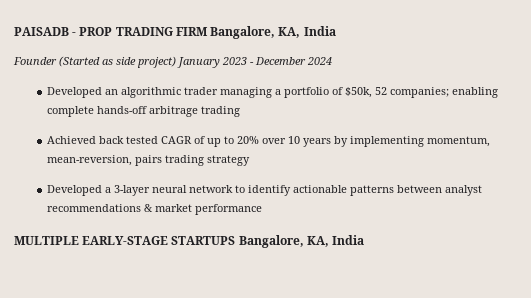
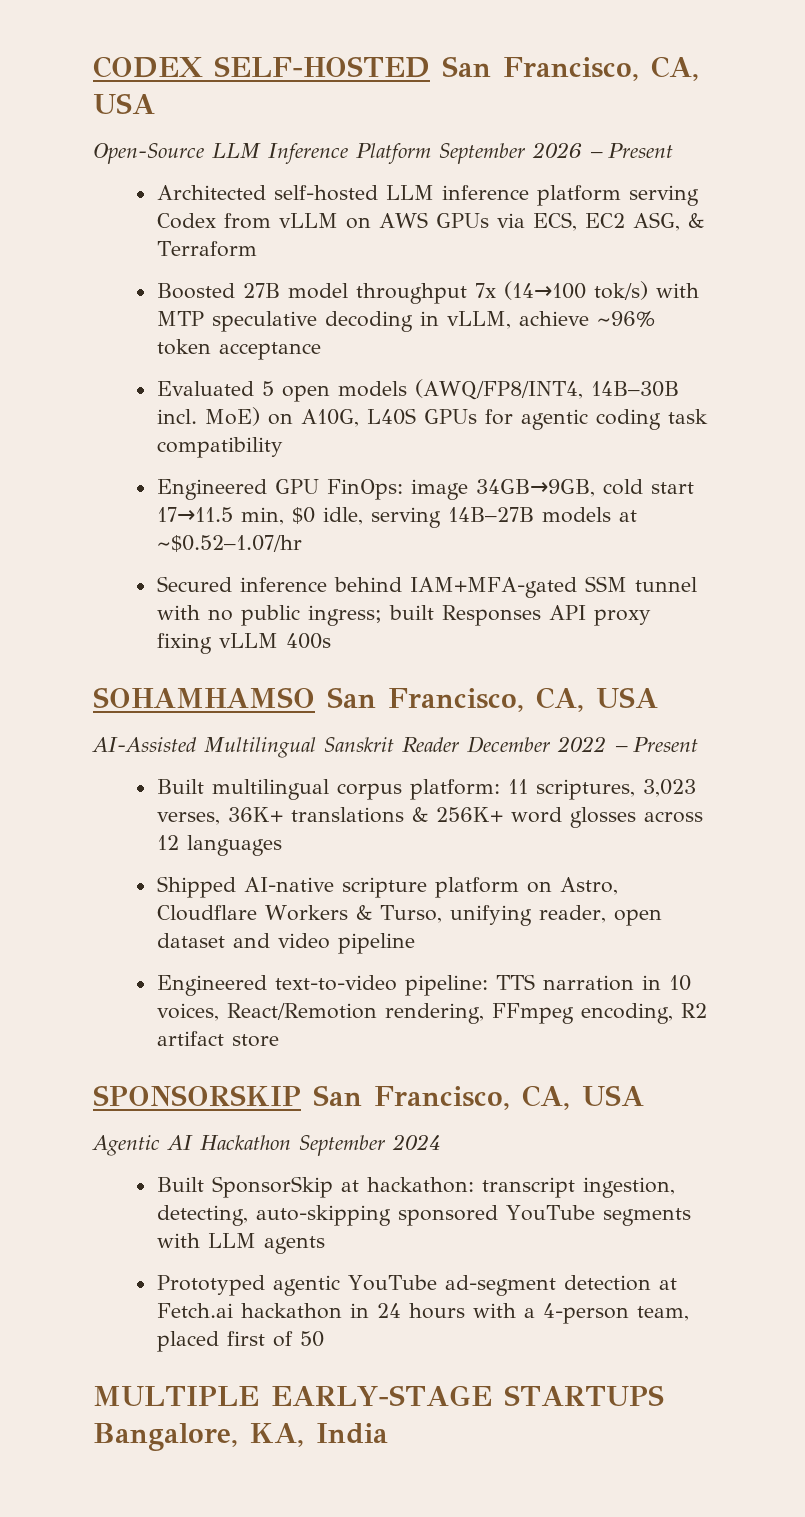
- PAISADB - PROP TRADING FIRM Bangalore, KA, India
- Founder (Started as side project) January 2023 - December 2024
- Developed an algorithmic trader managing a portfolio of $50k, 52 companies; enabling complete hands-off arbitrage trading
- Achieved back tested CAGR of up to 20% over 10 years by implementing momentum, mean-reversion, pairs trading strategy
- Developed a 3-layer neural network to identify actionable patterns between analyst recommendations & market performance
+ CODEX SELF-HOSTED San Francisco, CA, USA
+ Open-Source LLM Inference Platform September 2026 – Present
+ Architected self-hosted LLM inference platform serving Codex from vLLM on AWS GPUs via ECS, EC2 ASG, & Terraform
+ Boosted 27B model throughput 7x (14→100 tok/s) with MTP speculative decoding in vLLM, achieve ~96% token acceptance
+ Evaluated 5 open models (AWQ/FP8/INT4, 14B–30B incl. MoE) on A10G, L40S GPUs for agentic coding task compatibility
+ Engineered GPU FinOps: image 34GB→9GB, cold start 17→11.5 min, $0 idle, serving 14B–27B models at ~$0.52–1.07/hr
+ Secured inference behind IAM+MFA-gated SSM tunnel with no public ingress; built Responses API proxy fixing vLLM 400s
+ SOHAMHAMSO San Francisco, CA, USA
+ AI-Assisted Multilingual Sanskrit Reader December 2022 – Present
+ Built multilingual corpus platform: 11 scriptures, 3,023 verses, 36K+ translations & 256K+ word glosses across 12 languages
+ Shipped AI-native scripture platform on Astro, Cloudflare Workers & Turso, unifying reader, open dataset and video pipeline
+ Engineered text-to-video pipeline: TTS narration in 10 voices, React/Remotion rendering, FFmpeg encoding, R2 artifact store
+ SPONSORSKIP San Francisco, CA, USA
+ Agentic AI Hackathon September 2024
+ Built SponsorSkip at hackathon: transcript ingestion, detecting, auto-skipping sponsored YouTube segments with LLM agents
+ Prototyped agentic YouTube ad-segment detection at Fetch.ai hackathon in 24 hours with a 4-person team, placed first of 50

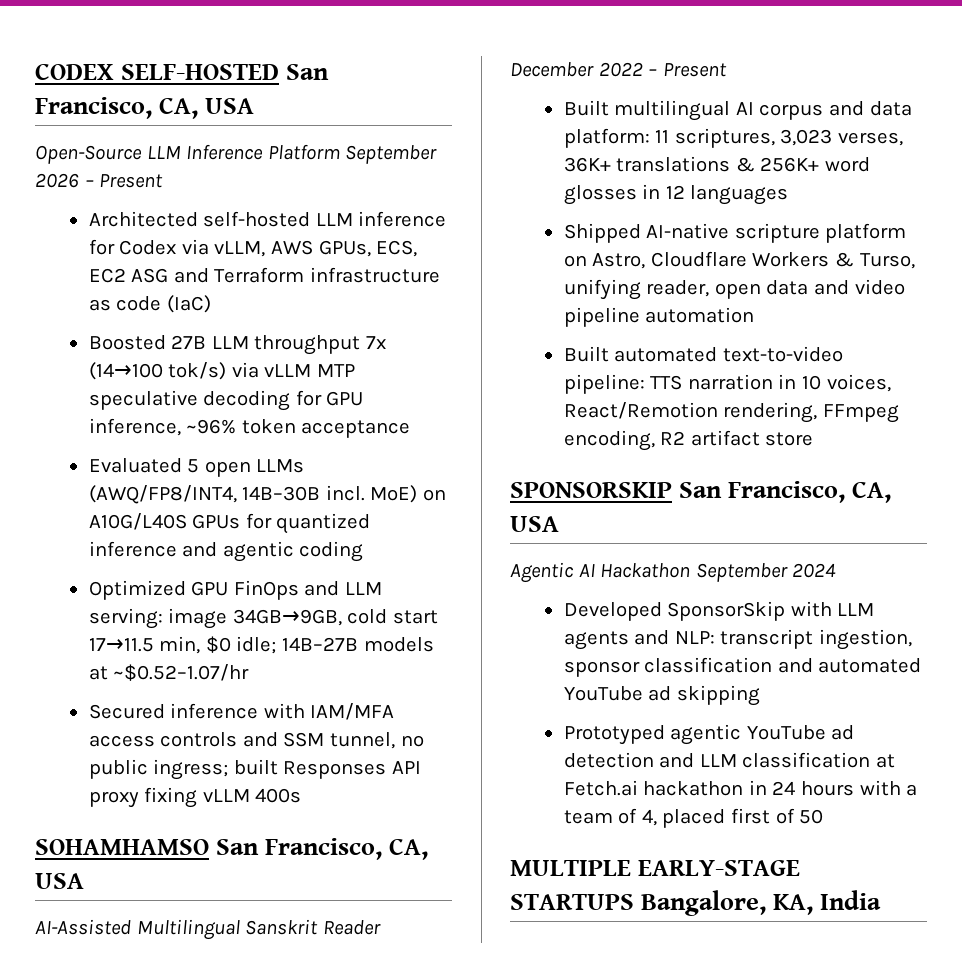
- Architected self-hosted LLM inference platform serving Codex from vLLM on AWS GPUs via ECS, EC2 ASG, & Terraform
+ Architected self-hosted LLM inference for Codex via vLLM, AWS GPUs, ECS, EC2 ASG and Terraform infrastructure as code (IaC)
- Boosted 27B model throughput 7x (14→100 tok/s) with MTP speculative decoding in vLLM, achieve ~96% token acceptance
+ Boosted 27B LLM throughput 7x (14→100 tok/s) via vLLM MTP speculative decoding for GPU inference, ~96% token acceptance
- Evaluated 5 open models (AWQ/FP8/INT4, 14B–30B incl. MoE) on A10G, L40S GPUs for agentic coding task compatibility
- Engineered GPU FinOps: image 34GB→9GB, cold start 17→11.5 min, $0 idle, serving 14B–27B models at ~$0.52–1.07/hr
+ Evaluated 5 open LLMs (AWQ/FP8/INT4, 14B–30B incl. MoE) on A10G/L40S GPUs for quantized inference and agentic coding
+ Optimized GPU FinOps and LLM serving: image 34GB→9GB, cold start 17→11.5 min, $0 idle; 14B–27B models at ~$0.52–1.07/hr
- Secured inference behind IAM+MFA-gated SSM tunnel with no public ingress; built Responses API proxy fixing vLLM 400s
+ Secured inference with IAM/MFA access controls and SSM tunnel, no public ingress; built Responses API proxy fixing vLLM 400s
- Built multilingual corpus platform: 11 scriptures, 3,023 verses, 36K+ translations & 256K+ word glosses across 12 languages
+ Built multilingual AI corpus and data platform: 11 scriptures, 3,023 verses, 36K+ translations & 256K+ word glosses in 12 languages
- Shipped AI-native scripture platform on Astro, Cloudflare Workers & Turso, unifying reader, open dataset and video pipeline
- Engineered text-to-video pipeline: TTS narration in 10 voices, React/Remotion rendering, FFmpeg encoding, R2 artifact store
+ Shipped AI-native scripture platform on Astro, Cloudflare Workers & Turso, unifying reader, open data and video pipeline automation
+ Built automated text-to-video pipeline: TTS narration in 10 voices, React/Remotion rendering, FFmpeg encoding, R2 artifact store
- Built SponsorSkip at hackathon: transcript ingestion, detecting, auto-skipping sponsored YouTube segments with LLM agents
- Prototyped agentic YouTube ad-segment detection at Fetch.ai hackathon in 24 hours with a 4-person team, placed first of 50
+ Developed SponsorSkip with LLM agents and NLP: transcript ingestion, sponsor classification and automated YouTube ad skipping
+ Prototyped agentic YouTube ad detection and LLM classification at Fetch.ai hackathon in 24 hours with a team of 4, placed first of 50

